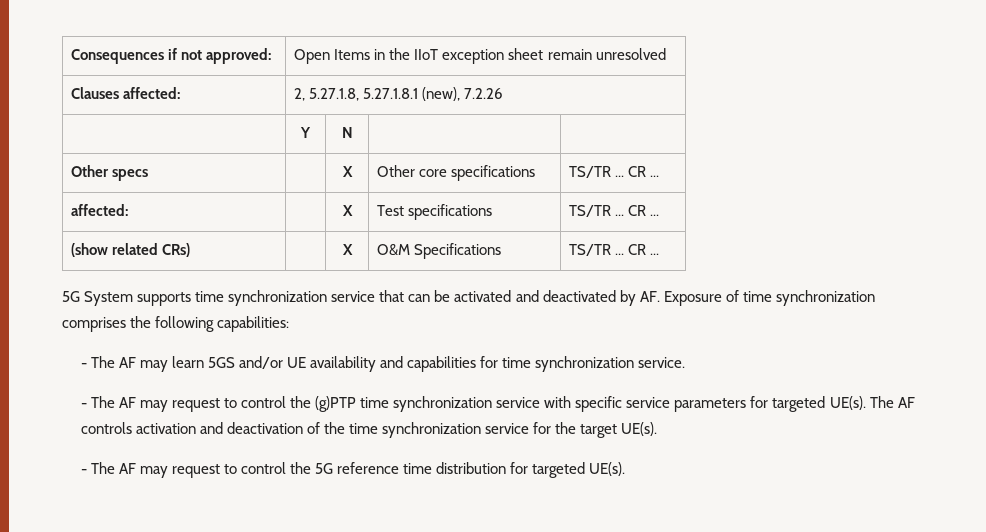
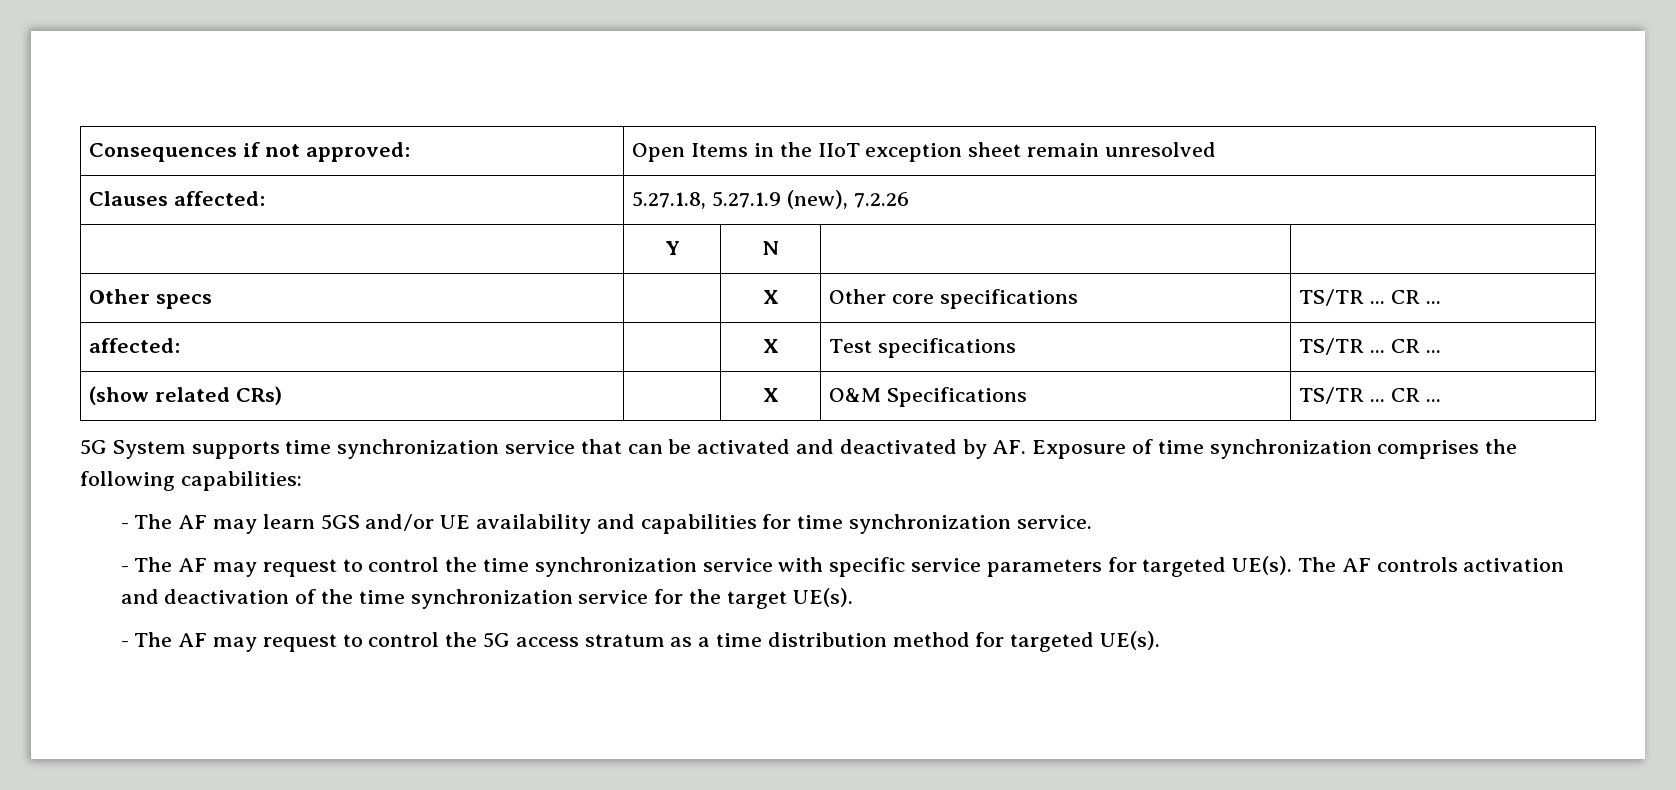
- Clauses affected: | 2, 5.27.1.8, 5.27.1.8.1 (new), 7.2.26
+ Clauses affected: | 5.27.1.8, 5.27.1.9 (new), 7.2.26
- - The AF may request to control the (g)PTP time synchronization service with specific service parameters for targeted UE(s).
+ - The AF may request to control the time synchronization service with specific service parameters for targeted UE(s).
- - The AF may request to control the 5G reference time distribution for targeted UE(s).
+ - The AF may request to control the 5G access stratum as a time distribution method for targeted UE(s).

